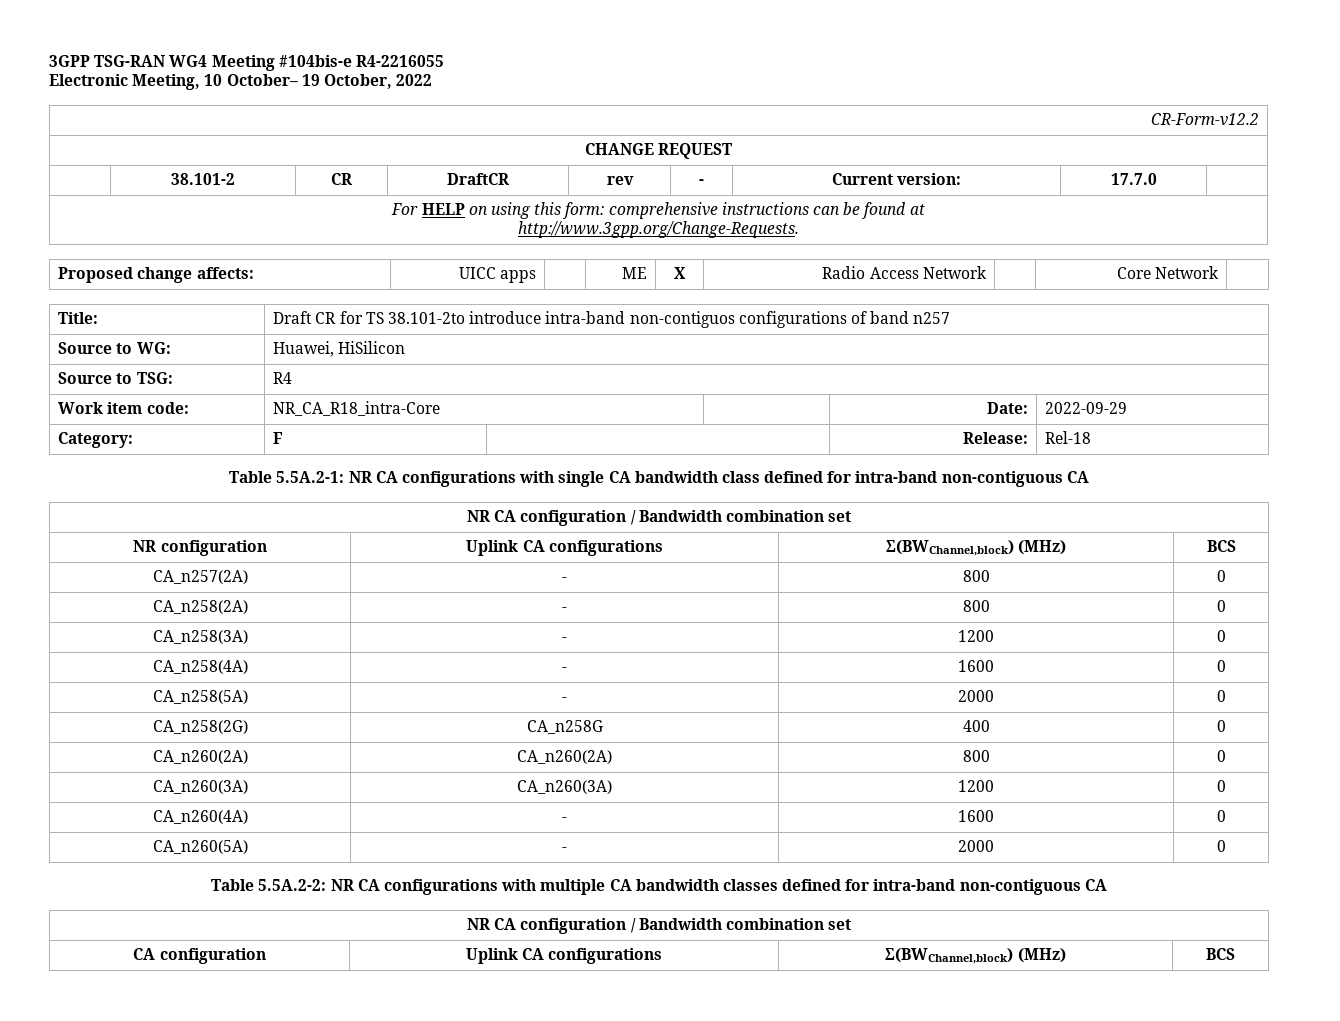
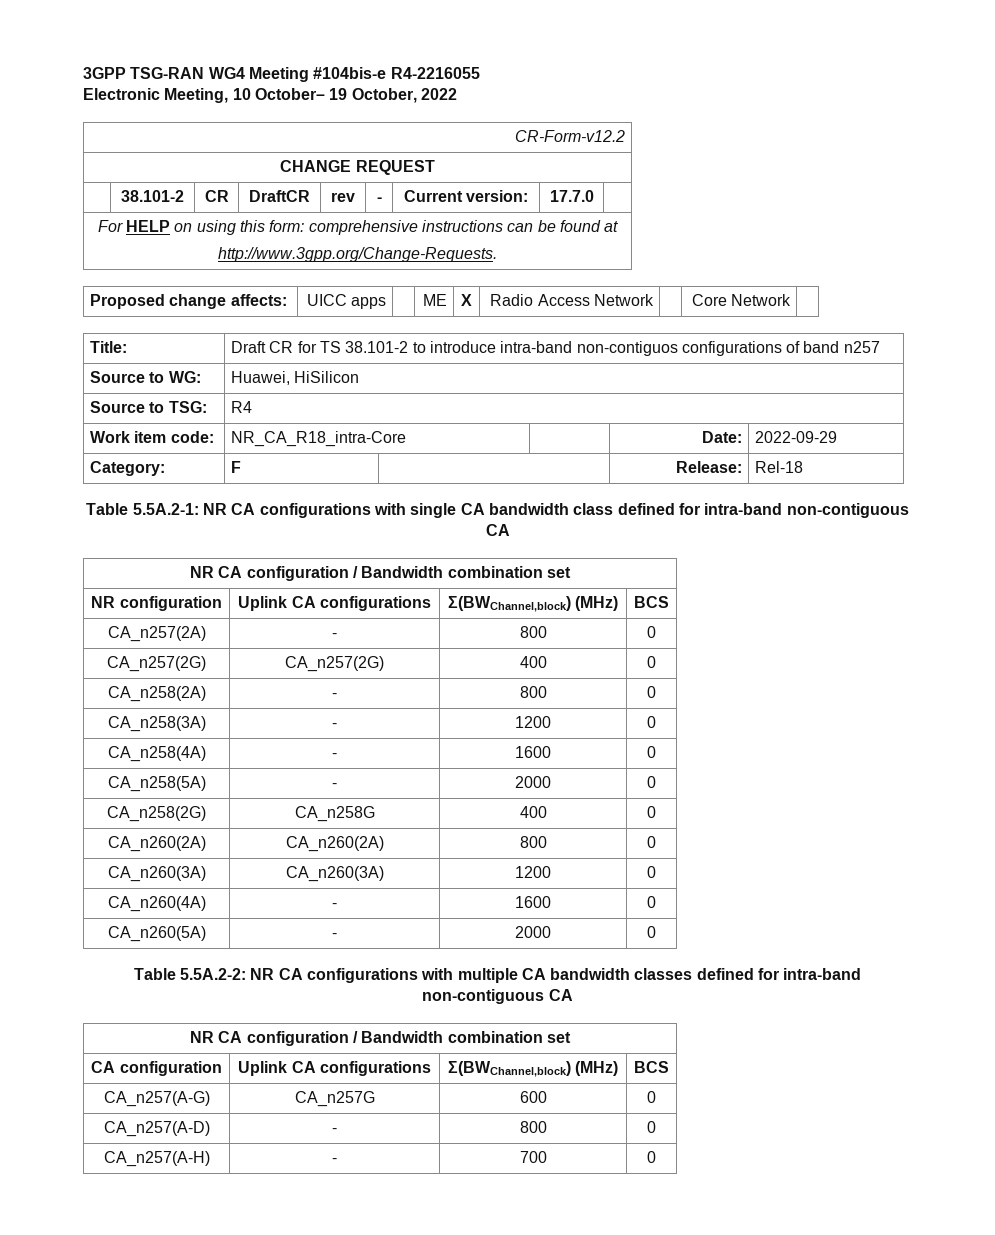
- Title: | Draft CR for TS 38.101-2to introduce intra-band non-contiguos configurations of band n257
+ Title: | Draft CR for TS 38.101-2 to introduce intra-band non-contiguos configurations of band n257
+ CA_n257(2G) | CA_n257(2G) | 400 | 0
+ CA_n257(A-G) | CA_n257G | 600 | 0
+ CA_n257(A-D) | - | 800 | 0
+ CA_n257(A-H) | - | 700 | 0

